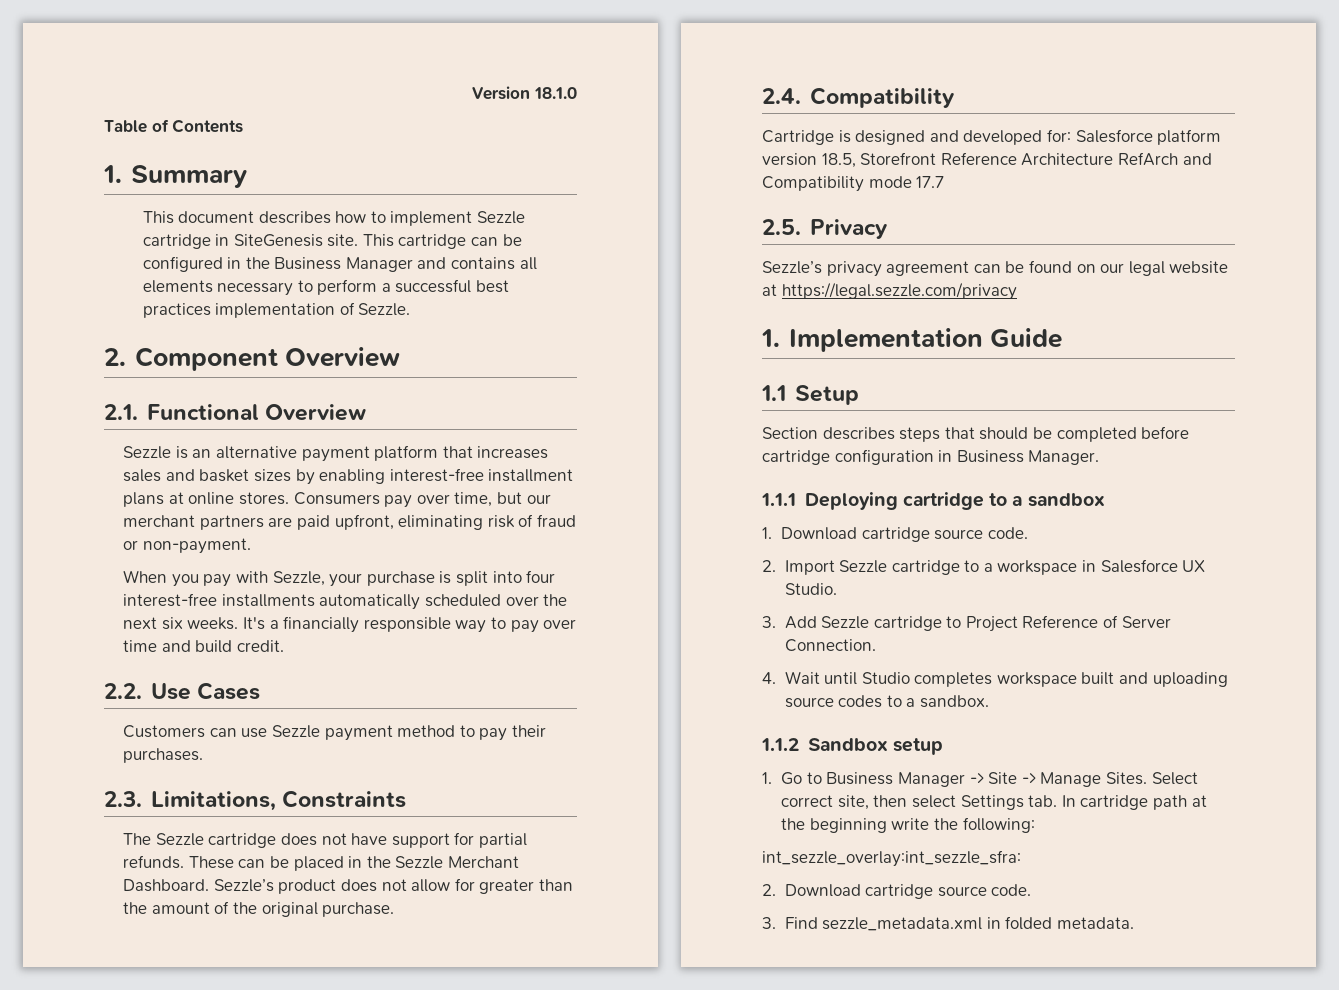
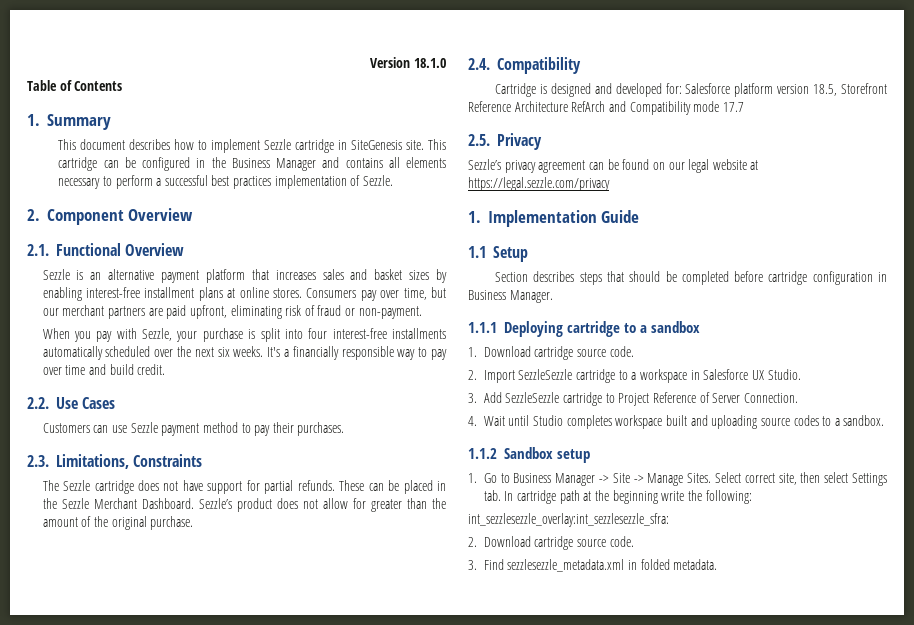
- 2. Import Sezzle cartridge to a workspace in Salesforce UX Studio.
+ 2. Import SezzleSezzle cartridge to a workspace in Salesforce UX Studio.
- 3. Add Sezzle cartridge to Project Reference of Server Connection.
+ 3. Add SezzleSezzle cartridge to Project Reference of Server Connection.
- int_sezzle_overlay:int_sezzle_sfra:
+ int_sezzlesezzle_overlay:int_sezzlesezzle_sfra:
- 3. Find sezzle_metadata.xml in folded metadata.
+ 3. Find sezzlesezzle_metadata.xml in folded metadata.

